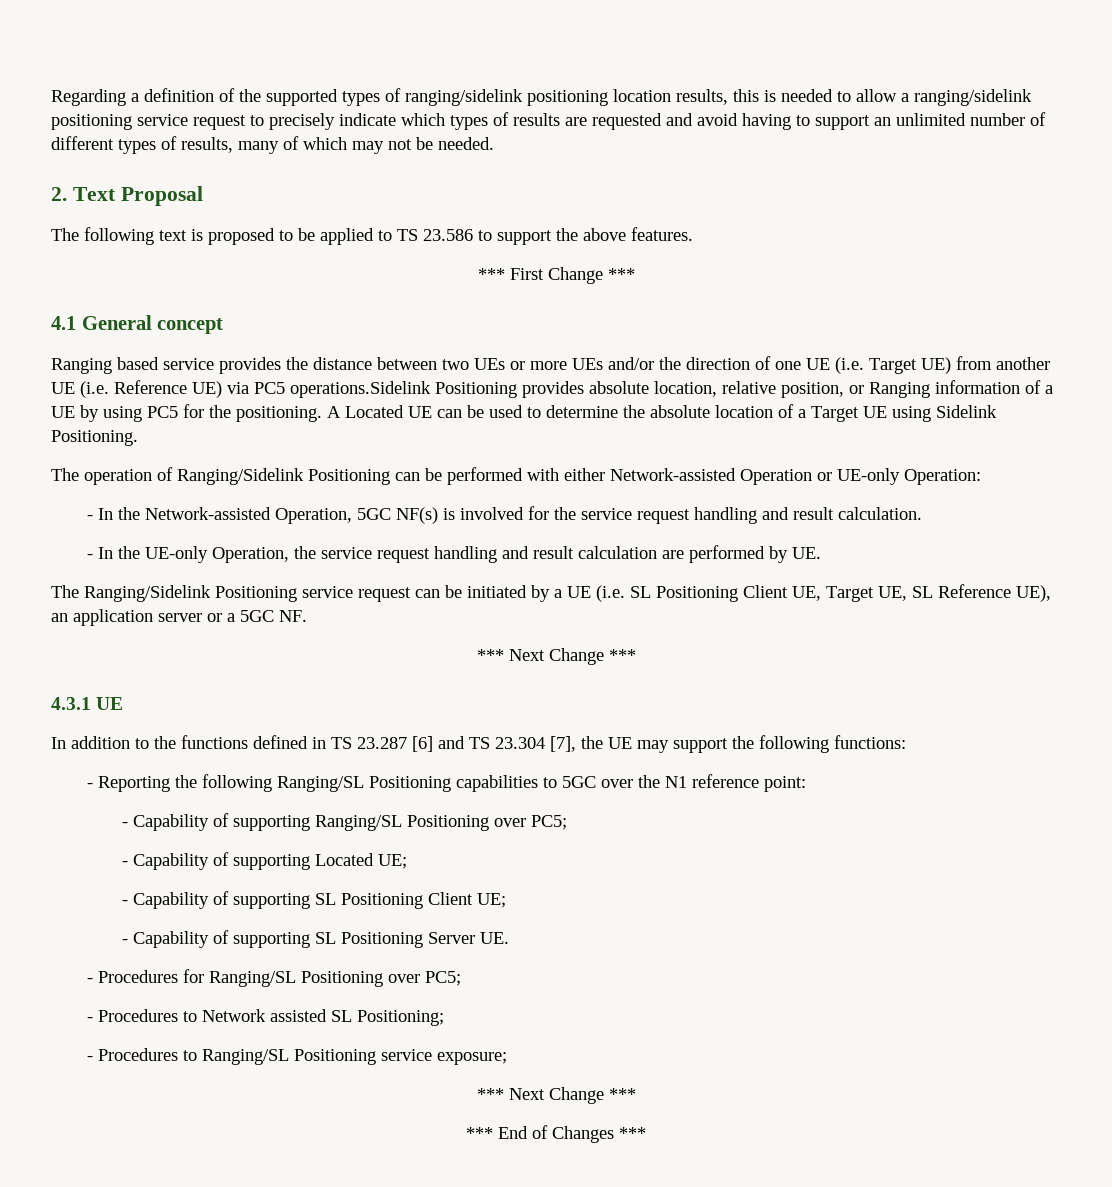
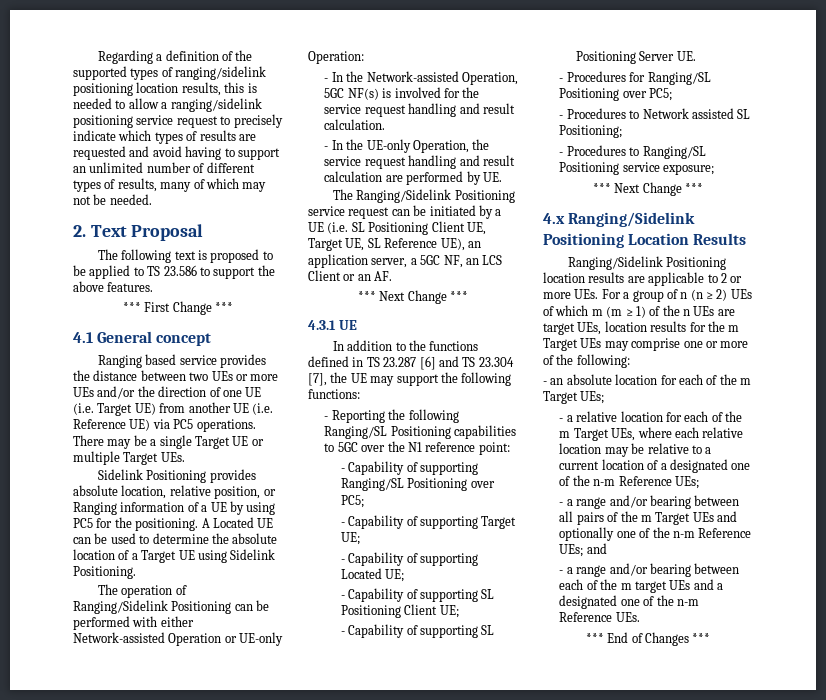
- Ranging based service provides the distance between two UEs or more UEs and/or the direction of one UE (i.e. Target UE) from another UE (i.e. Reference UE) via PC5 operations.Sidelink Positioning provides absolute location, relative position, or Ranging information of a UE by using PC5 for the positioning.
+ Ranging based service provides the distance between two UEs or more UEs and/or the direction of one UE (i.e. Target UE) from another UE (i.e. Reference UE) via PC5 operations. There may be a single Target UE or multiple Target UEs.
+ Sidelink Positioning provides absolute location, relative position, or Ranging information of a UE by using PC5 for the positioning.
- The Ranging/Sidelink Positioning service request can be initiated by a UE (i.e. SL Positioning Client UE, Target UE, SL Reference UE), an application server or a 5GC NF.
+ The Ranging/Sidelink Positioning service request can be initiated by a UE (i.e. SL Positioning Client UE, Target UE, SL Reference UE), an application server, a 5GC NF, an LCS Client or an AF.
+ - Capability of supporting Target UE;
+ 4.x Ranging/Sidelink Positioning Location Results
+ Ranging/Sidelink Positioning location results are applicable to 2 or more UEs. For a group of n (n ≥ 2) UEs of which m (m ≥ 1) of the n UEs are target UEs, location results for the m Target UEs may comprise one or more of the following:
+ - an absolute location for each of the m Target UEs;
+ - a relative location for each of the m Target UEs, where each relative location may be relative to a current location of a designated one of the n-m Reference UEs;
+ - a range and/or bearing between all pairs of the m Target UEs and optionally one of the n-m Reference UEs; and
+ - a range and/or bearing between each of the m target UEs and a designated one of the n-m Reference UEs.

